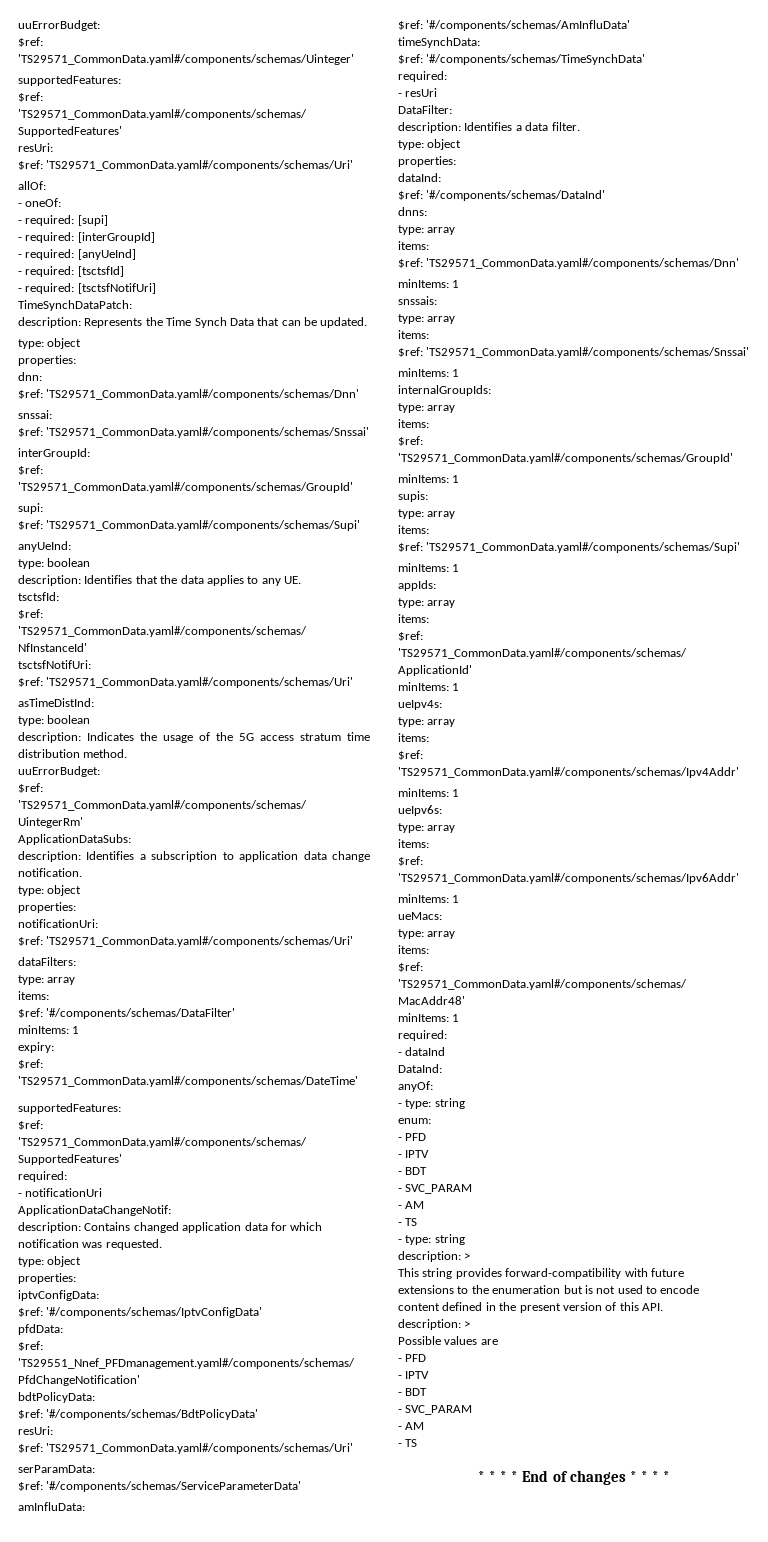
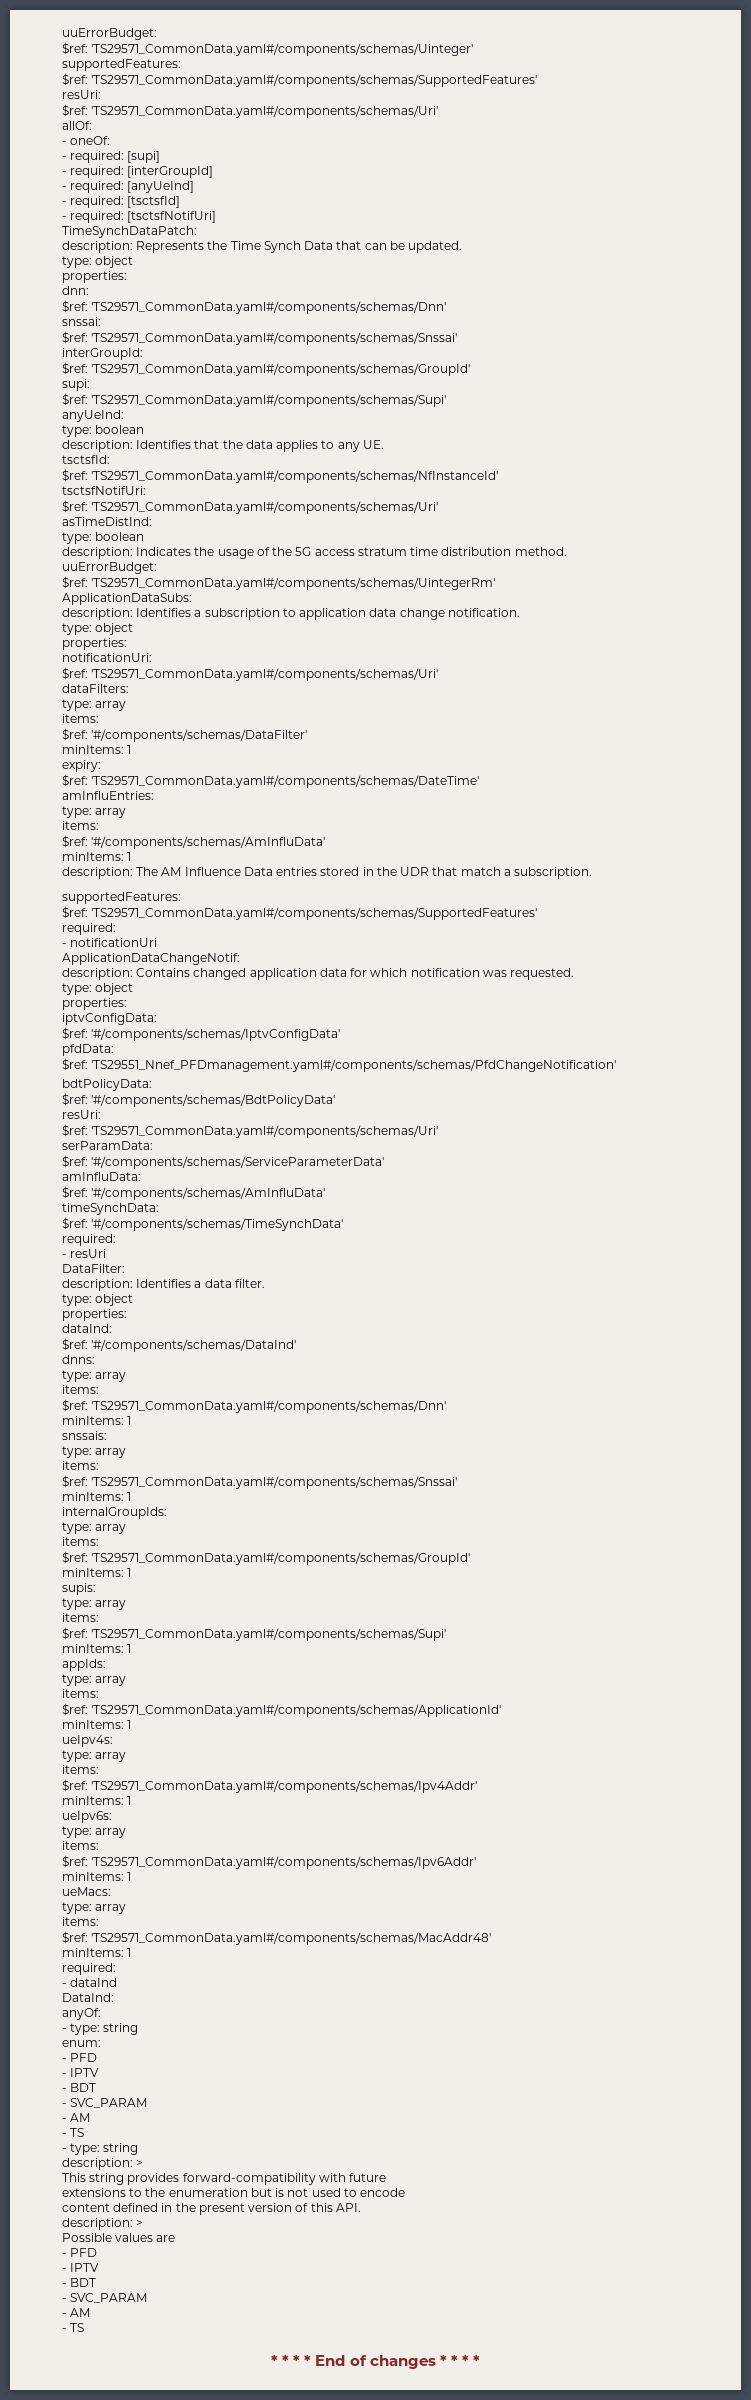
+ amInfluEntries:
+ type: array
+ items:
+ $ref: '#/components/schemas/AmInfluData'
+ minItems: 1
+ description: The AM Influence Data entries stored in the UDR that match a subscription.

